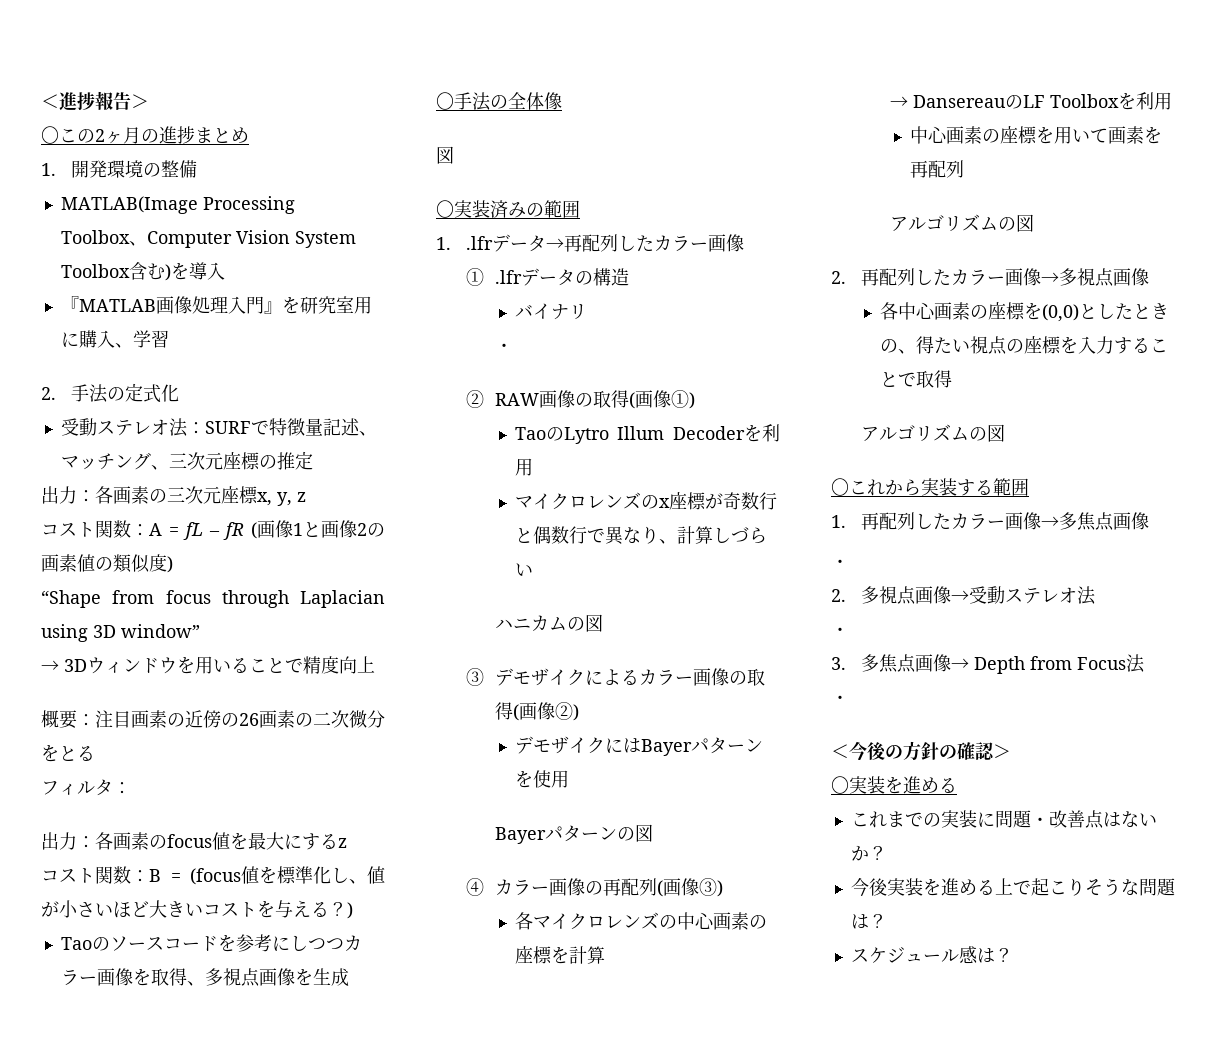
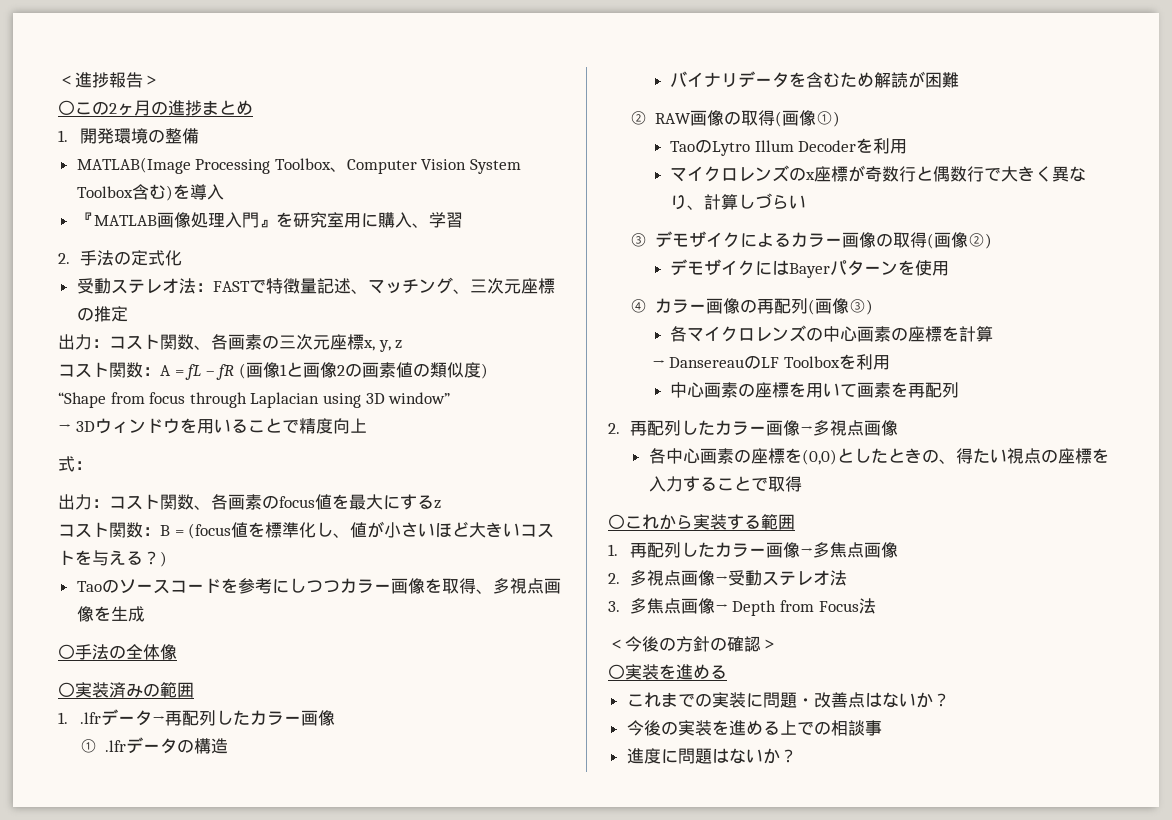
- 受動ステレオ法：SURFで特徴量記述、マッチング、三次元座標の推定
+ 受動ステレオ法：FASTで特徴量記述、マッチング、三次元座標の推定
- 出力：各画素の三次元座標x, y, z
+ 出力：コスト関数、各画素の三次元座標x, y, z
- 概要：注目画素の近傍の26画素の二次微分をとる
- フィルタ：
+ 式：
- 出力：各画素のfocus値を最大にするz
+ 出力：コスト関数、各画素のfocus値を最大にするz
  〇手法の全体像
- 図
- バイナリ
- ・
+ バイナリデータを含むため解読が困難
- マイクロレンズのx座標が奇数行と偶数行で異なり、計算しづらい
+ マイクロレンズのx座標が奇数行と偶数行で大きく異なり、計算しづらい
- ハニカムの図
- Bayerパターンの図
  中心画素の座標を用いて画素を再配列
- アルゴリズムの図
  各中心画素の座標を(0,0)としたときの、得たい視点の座標を入力することで取得
- アルゴリズムの図
  1.再配列したカラー画像→多焦点画像
- ・
  2.多視点画像→受動ステレオ法
- ・
  3.多焦点画像→ Depth from Focus法
- ・
- 今後実装を進める上で起こりそうな問題は？
- スケジュール感は？
+ 今後の実装を進める上での相談事
+ 進度に問題はないか？

